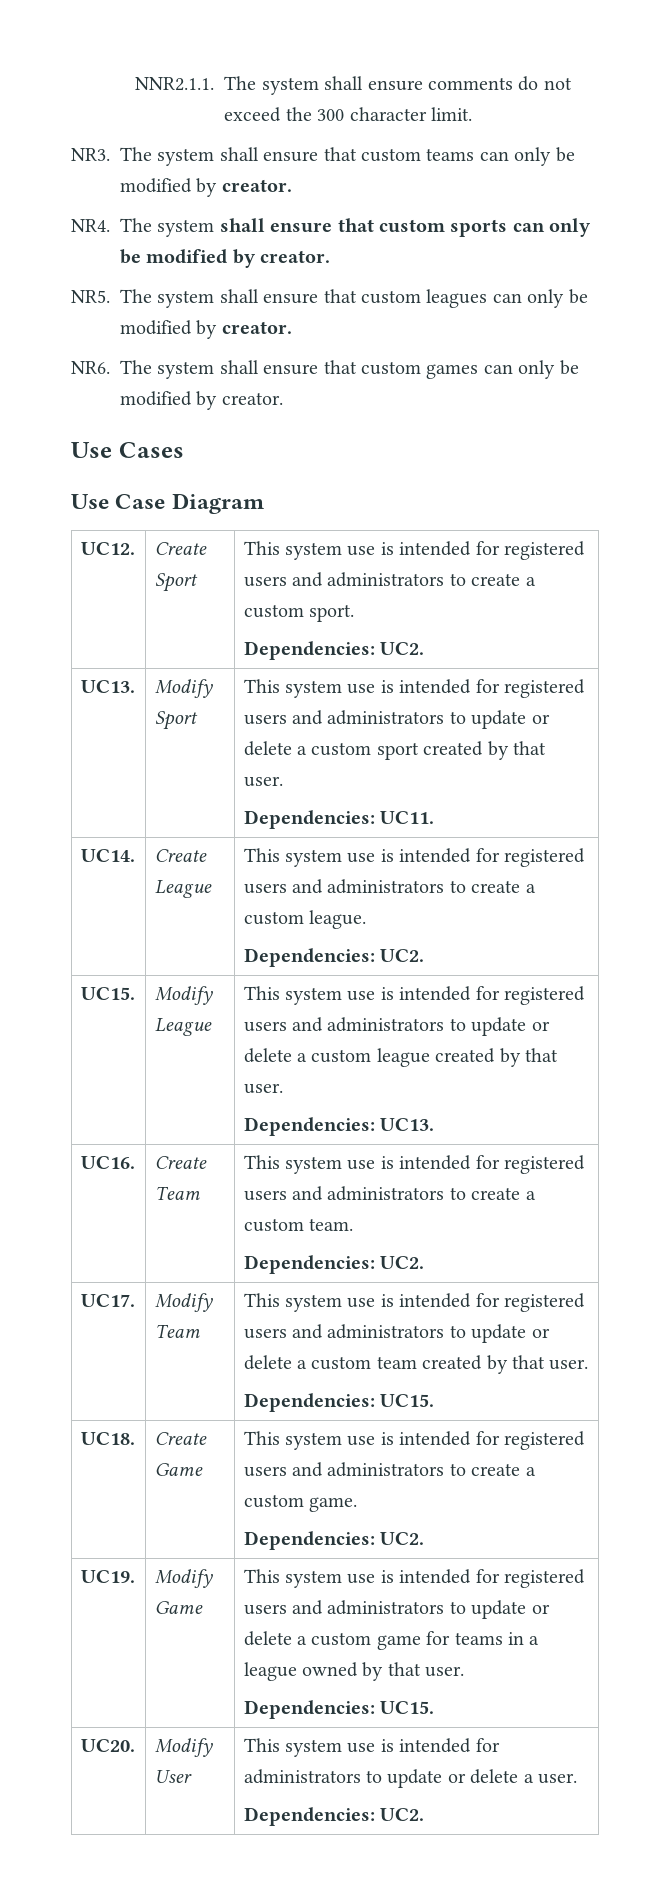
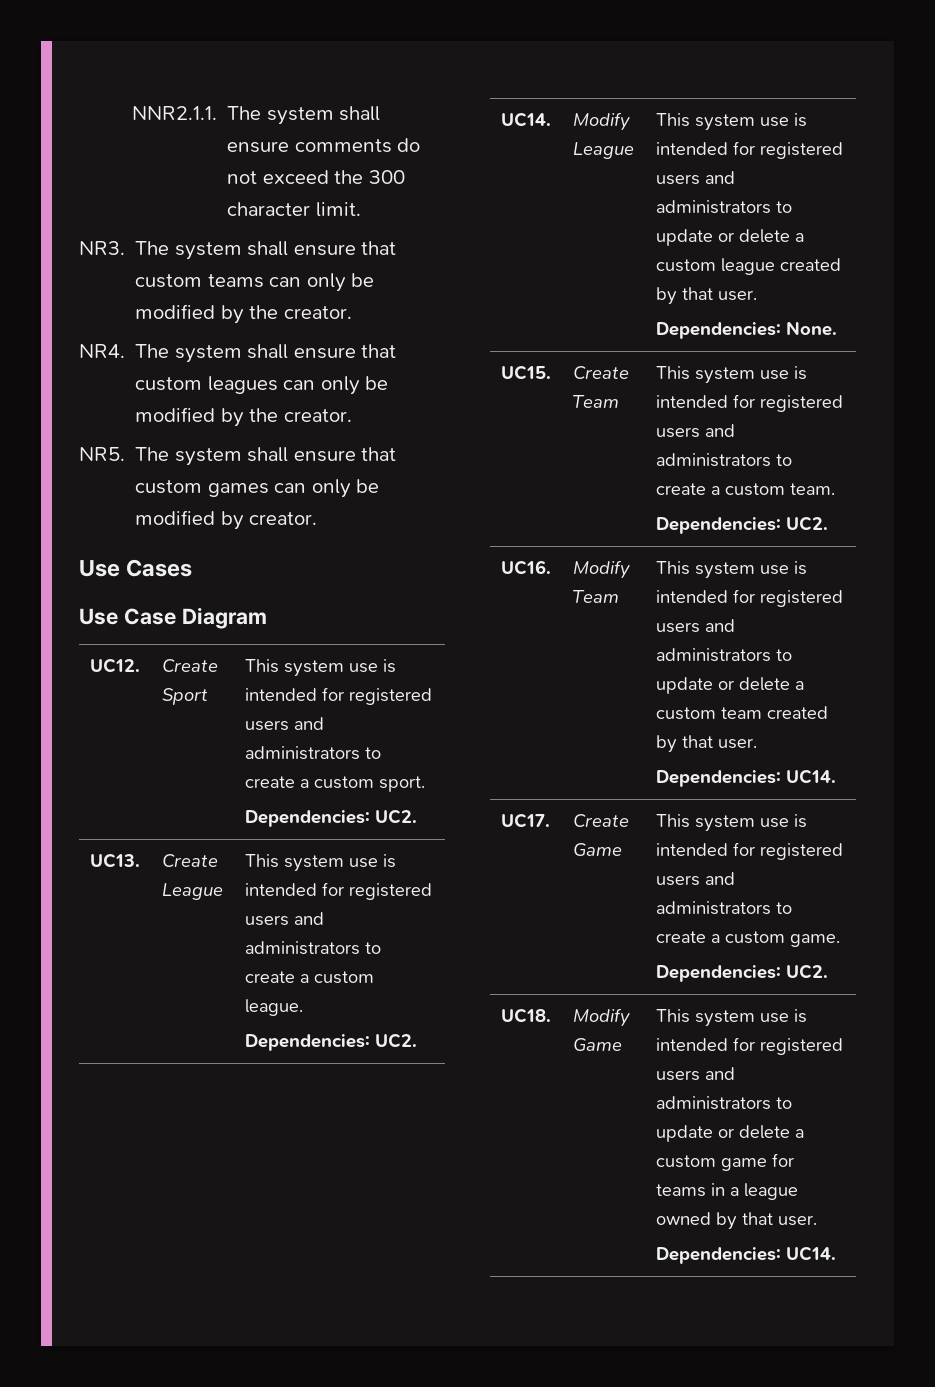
- NR3. The system shall ensure that custom teams can only be modified by creator.
- NR4. The system shall ensure that custom sports can only be modified by creator.
- NR5. The system shall ensure that custom leagues can only be modified by creator.
- NR6. The system shall ensure that custom games can only be modified by creator.
+ NR3. The system shall ensure that custom teams can only be modified by the creator.
+ NR4. The system shall ensure that custom leagues can only be modified by the creator.
+ NR5. The system shall ensure that custom games can only be modified by creator.
- UC13. | Modify Sport | This system use is intended for registered users and administrators to update or delete a custom sport created by that user.
- Dependencies: UC11.
- UC14. | Create League | This system use is intended for registered users and administrators to create a custom league.
+ UC13. | Create League | This system use is intended for registered users and administrators to create a custom league.
- UC15. | Modify League | This system use is intended for registered users and administrators to update or delete a custom league created by that user.
- Dependencies: UC13.
- UC16. | Create Team | This system use is intended for registered users and administrators to create a custom team.
+ UC14. | Modify League | This system use is intended for registered users and administrators to update or delete a custom league created by that user.
+ Dependencies: None.
+ UC15. | Create Team | This system use is intended for registered users and administrators to create a custom team.
- UC17. | Modify Team | This system use is intended for registered users and administrators to update or delete a custom team created by that user.
- Dependencies: UC15.
- UC18. | Create Game | This system use is intended for registered users and administrators to create a custom game.
+ UC16. | Modify Team | This system use is intended for registered users and administrators to update or delete a custom team created by that user.
+ Dependencies: UC14.
+ UC17. | Create Game | This system use is intended for registered users and administrators to create a custom game.
- UC19. | Modify Game | This system use is intended for registered users and administrators to update or delete a custom game for teams in a league owned by that user.
- Dependencies: UC15.
- UC20. | Modify User | This system use is intended for administrators to update or delete a user.
- Dependencies: UC2.
+ UC18. | Modify Game | This system use is intended for registered users and administrators to update or delete a custom game for teams in a league owned by that user.
+ Dependencies: UC14.

